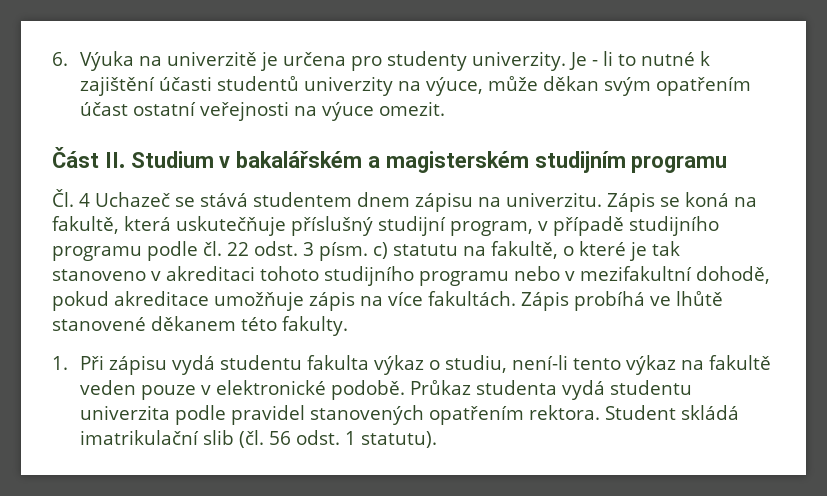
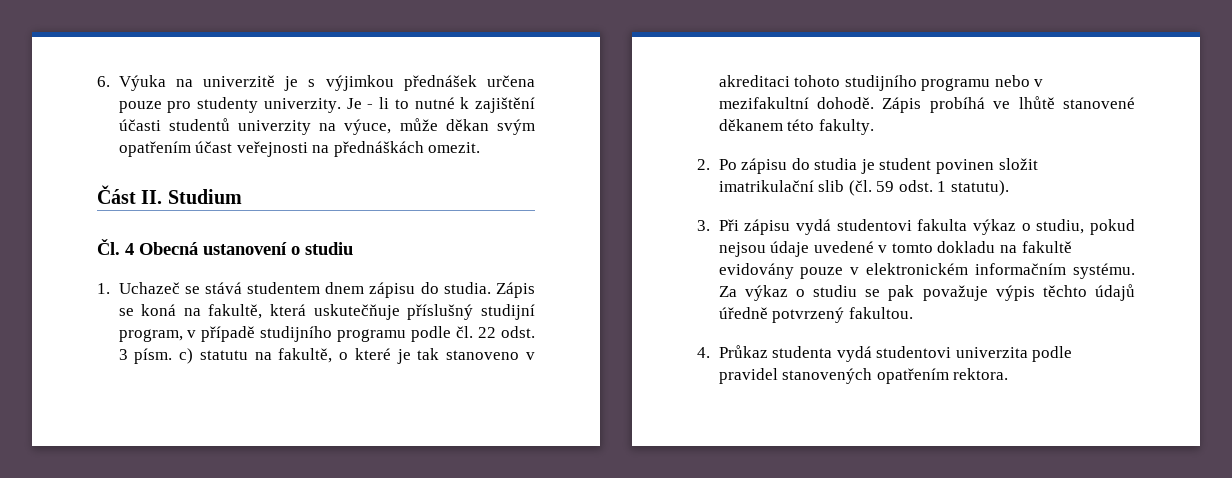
- 6. Výuka na univerzitě je určena pro studenty univerzity.
+ 6. Výuka na univerzitě je s výjimkou přednášek určena pouze pro studenty univerzity.
- Je - li to nutné k zajištění účasti studentů univerzity na výuce, může děkan svým opatřením účast ostatní veřejnosti na výuce omezit.
+ Je - li to nutné k zajištění účasti studentů univerzity na výuce, může děkan svým opatřením účast veřejnosti na přednáškách omezit.
- Část II. Studium v bakalářském a magisterském studijním programu
- Čl. 4 Uchazeč se stává studentem dnem zápisu na univerzitu.
+ Část II. Studium
+ Čl. 4 Obecná ustanovení o studiu
+ 1. Uchazeč se stává studentem dnem zápisu do studia.
- Zápis se koná na fakultě, která uskutečňuje příslušný studijní program, v případě studijního programu podle čl. 22 odst. 3 písm. c) statutu na fakultě, o které je tak stanoveno v akreditaci tohoto studijního programu nebo v mezifakultní dohodě, pokud akreditace umožňuje zápis na více fakultách.
+ Zápis se koná na fakultě, která uskutečňuje příslušný studijní program, v případě studijního programu podle čl. 22 odst. 3 písm. c) statutu na fakultě, o které je tak stanoveno v akreditaci tohoto studijního programu nebo v mezifakultní dohodě.
- 1. Při zápisu vydá studentu fakulta výkaz o studiu, není-li tento výkaz na fakultě veden pouze v elektronické podobě. Průkaz studenta vydá studentu univerzita podle pravidel stanovených opatřením rektora. Student skládá imatrikulační slib (čl. 56 odst. 1 statutu).
+ 2. Po zápisu do studia je student povinen složit imatrikulační slib (čl. 59 odst. 1 statutu).
+ 3. Při zápisu vydá studentovi fakulta výkaz o studiu, pokud nejsou údaje uvedené v tomto dokladu na fakultě evidovány pouze v elektronickém informačním systému. Za výkaz o studiu se pak považuje výpis těchto údajů úředně potvrzený fakultou.
+ 4. Průkaz studenta vydá studentovi univerzita podle pravidel stanovených opatřením rektora.

